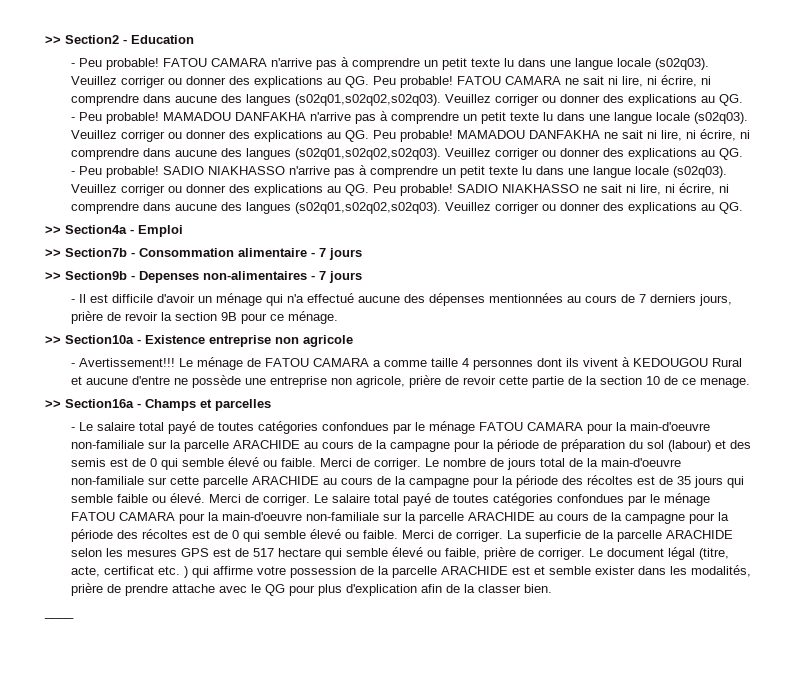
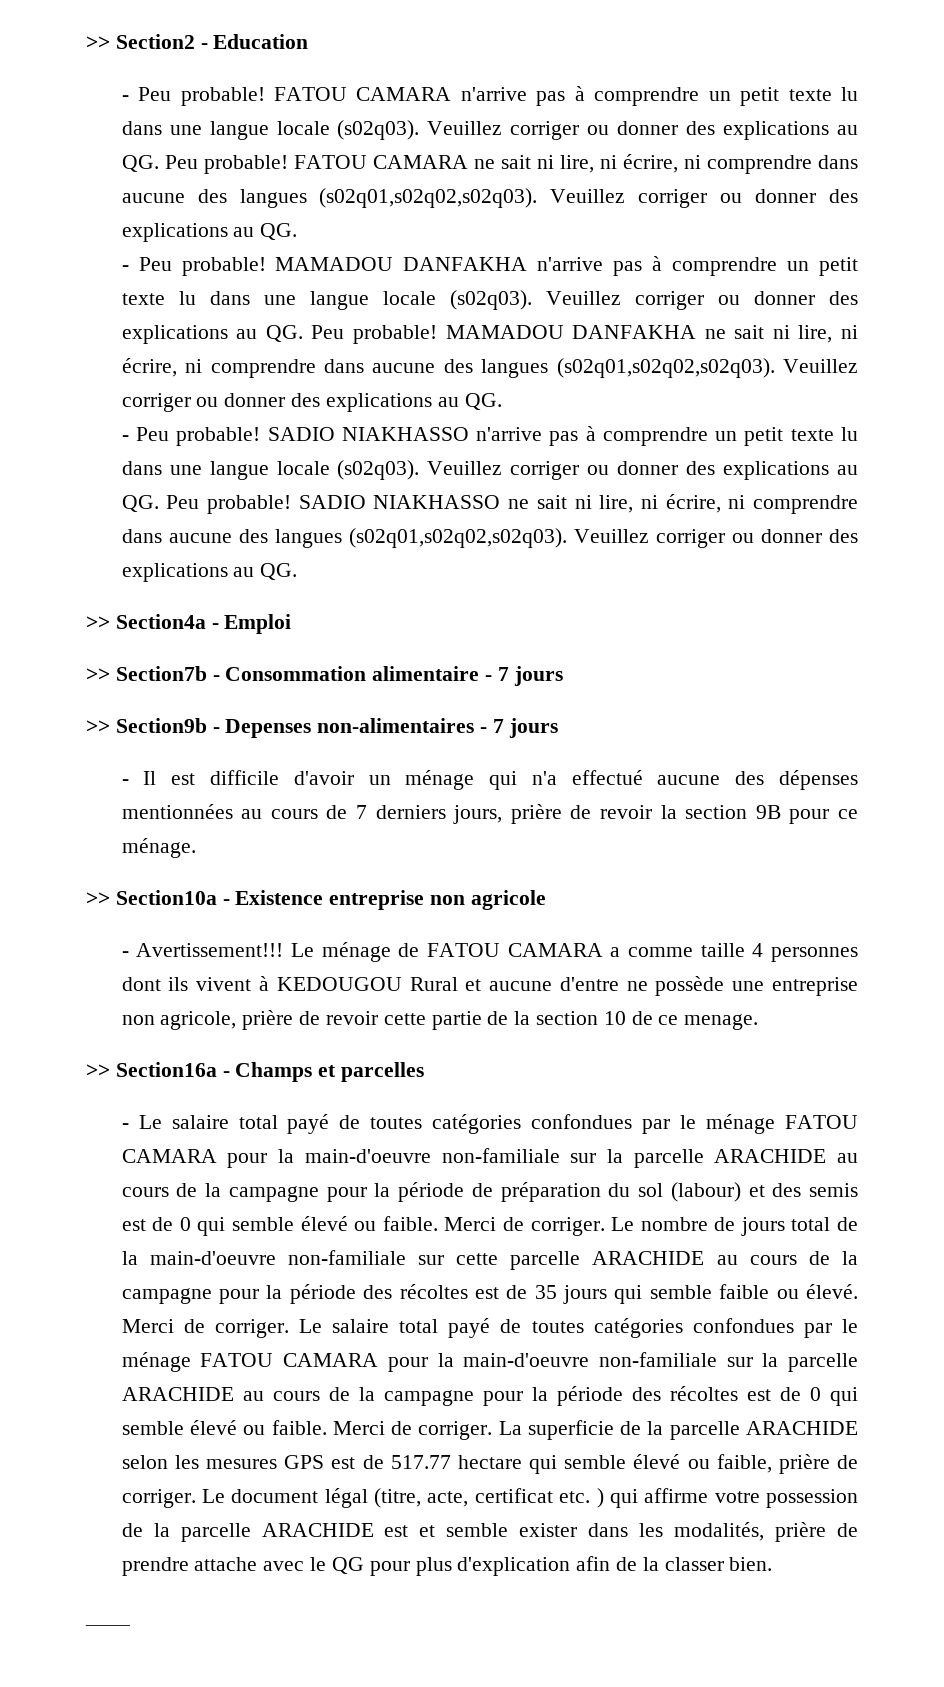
- La superficie de la parcelle ARACHIDE selon les mesures GPS est de 517 hectare qui semble élevé ou faible, prière de corriger.
+ La superficie de la parcelle ARACHIDE selon les mesures GPS est de 517.77 hectare qui semble élevé ou faible, prière de corriger.

